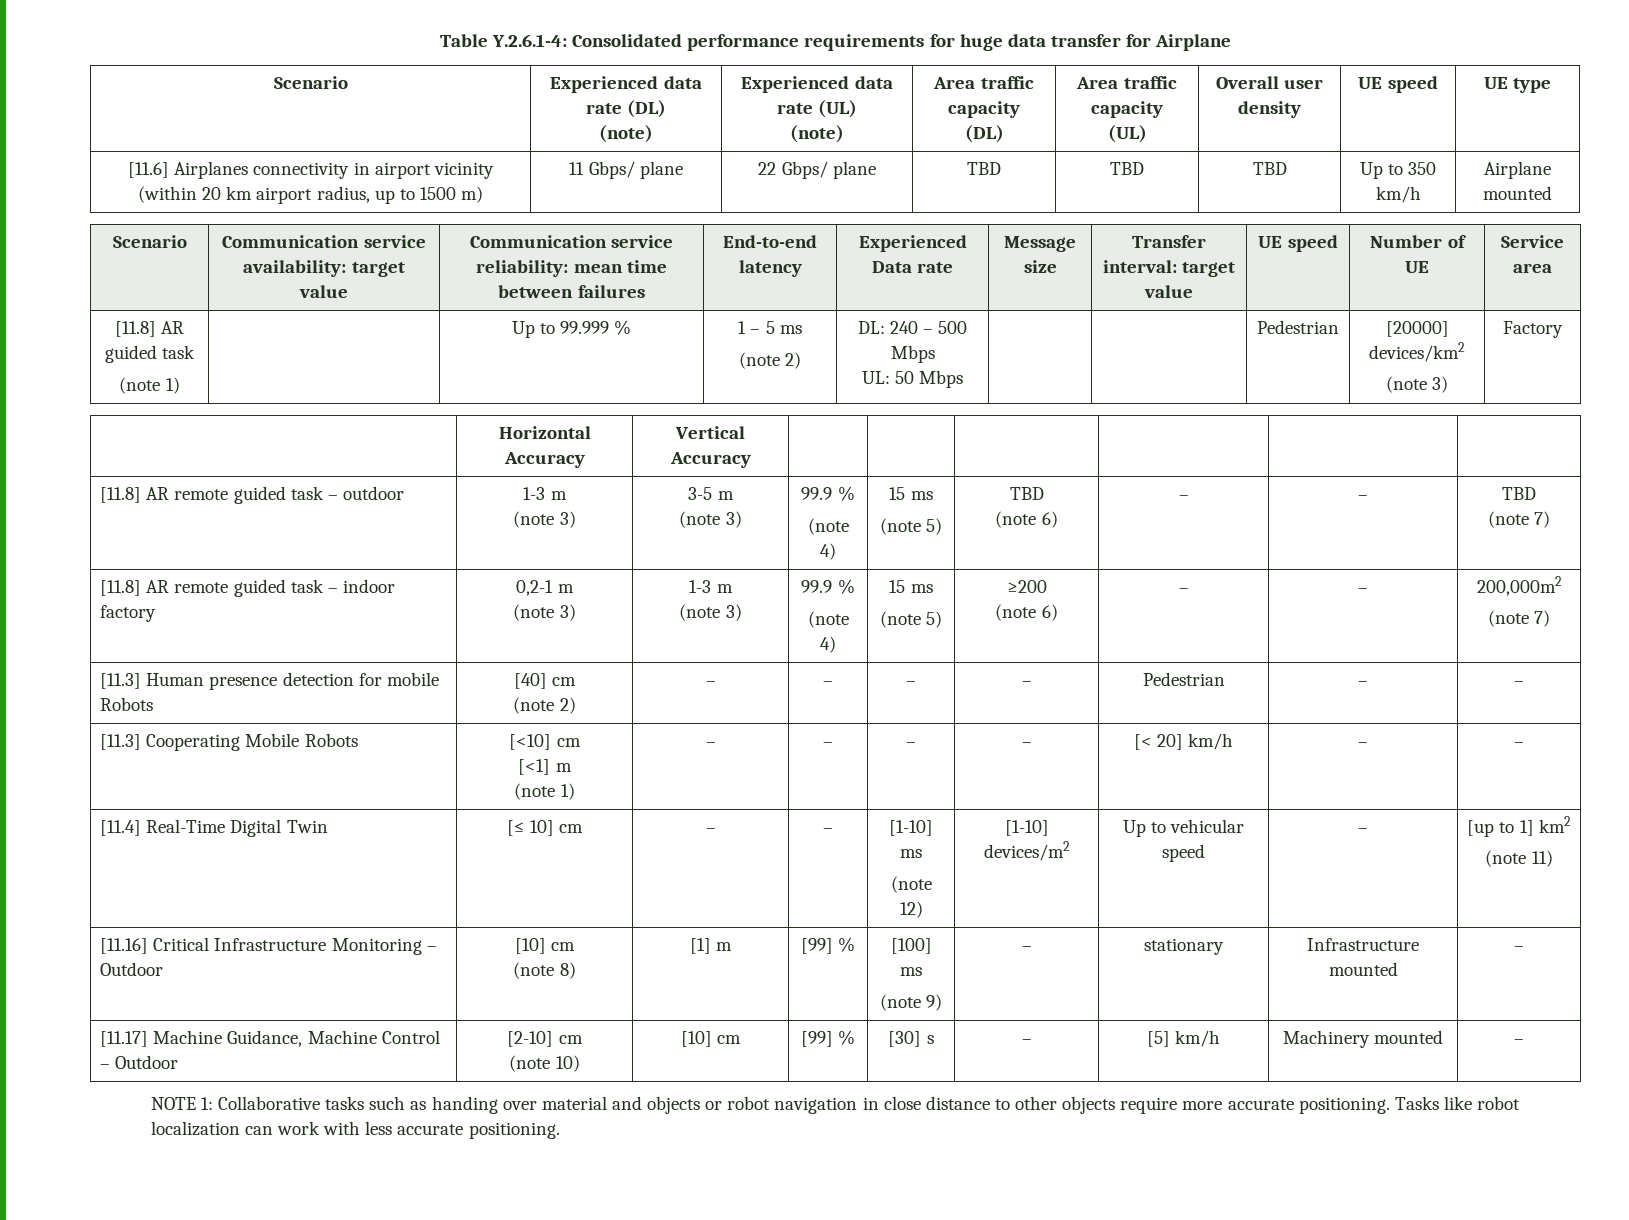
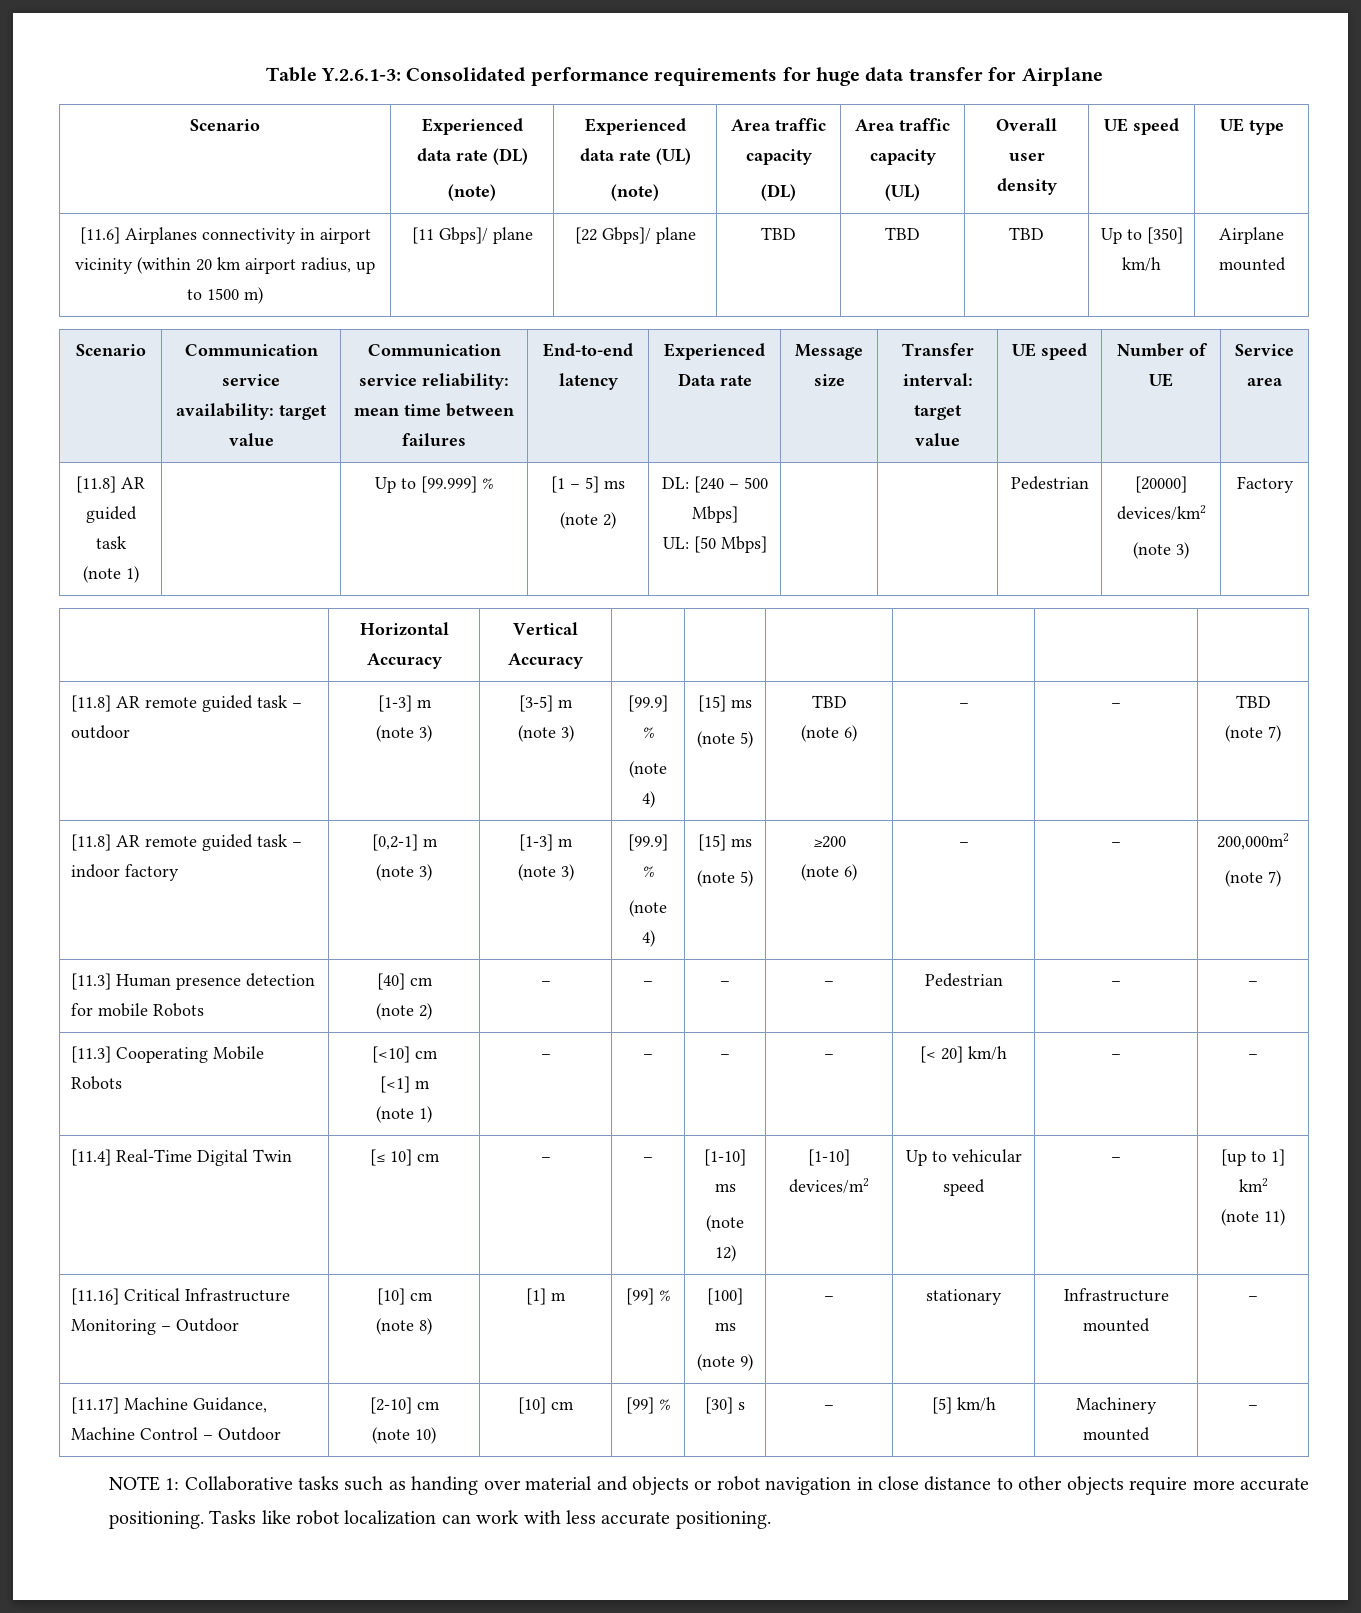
- Table Y.2.6.1-4: Consolidated performance requirements for huge data transfer for Airplane
+ Table Y.2.6.1-3: Consolidated performance requirements for huge data transfer for Airplane
- [11.6] Airplanes connectivity in airport vicinity (within 20 km airport radius, up to 1500 m) | 11 Gbps/ plane | 22 Gbps/ plane | TBD | TBD | TBD | Up to 350 km/h | Airplane mounted
+ [11.6] Airplanes connectivity in airport vicinity (within 20 km airport radius, up to 1500 m) | [11 Gbps]/ plane | [22 Gbps]/ plane | TBD | TBD | TBD | Up to [350] km/h | Airplane mounted
  [11.8] AR guided task
- (note 1) | | Up to 99.999 % | 1 – 5 ms
- (note 2) | DL: 240 – 500 Mbps
- UL: 50 Mbps | | | Pedestrian | [20000] devices/km2
+ (note 1) | | Up to [99.999] % | [1 – 5] ms
+ (note 2) | DL: [240 – 500 Mbps]
+ UL: [50 Mbps] | | | Pedestrian | [20000] devices/km2
- [11.8] AR remote guided task – outdoor | 1-3 m
- (note 3) | 3-5 m
- (note 3) | 99.9 %
- (note 4) | 15 ms
+ [11.8] AR remote guided task – outdoor | [1-3] m
+ (note 3) | [3-5] m
+ (note 3) | [99.9] %
+ (note 4) | [15] ms
- [11.8] AR remote guided task – indoor factory | 0,2-1 m
- (note 3) | 1-3 m
- (note 3) | 99.9 %
- (note 4) | 15 ms
+ [11.8] AR remote guided task – indoor factory | [0,2-1] m
+ (note 3) | [1-3] m
+ (note 3) | [99.9] %
+ (note 4) | [15] ms

